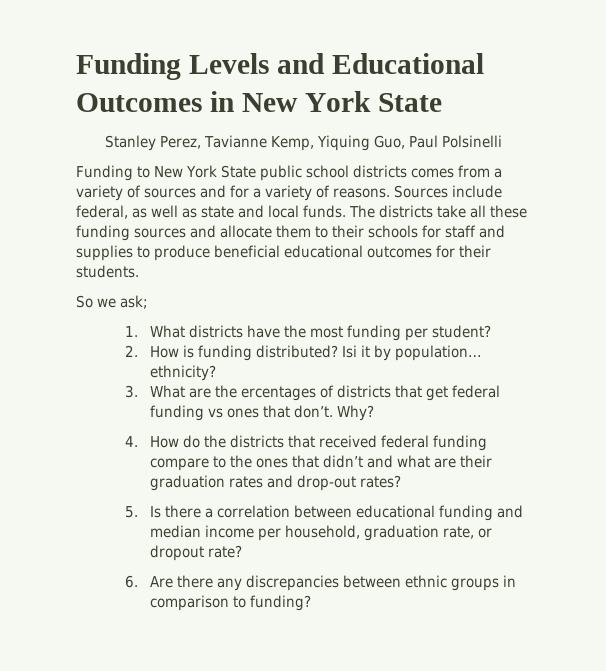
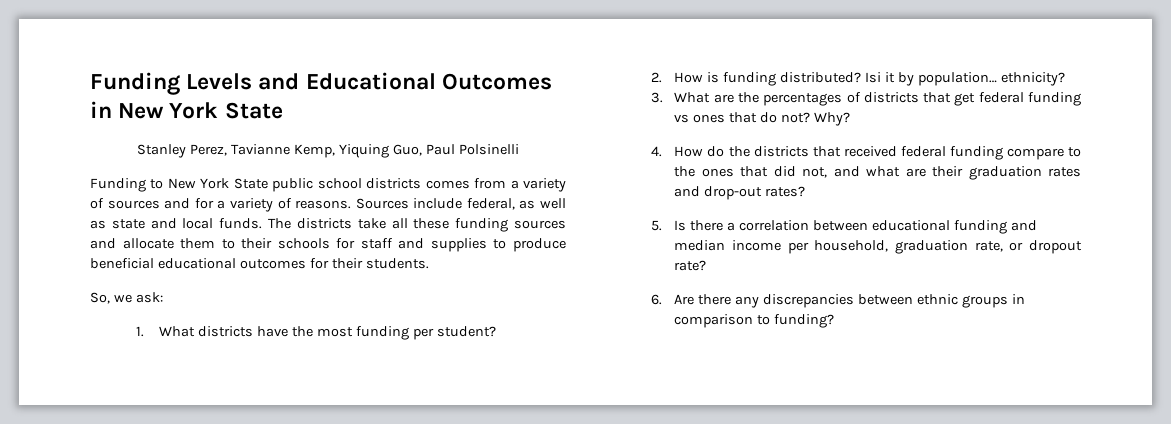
- So we ask;
+ So, we ask:
- 3. What are the ercentages of districts that get federal funding vs ones that don’t.
+ 3. What are the percentages of districts that get federal funding vs ones that do not?
- 4. How do the districts that received federal funding compare to the ones that didn’t and what are their graduation rates and drop-out rates?
+ 4. How do the districts that received federal funding compare to the ones that did not, and what are their graduation rates and drop-out rates?

